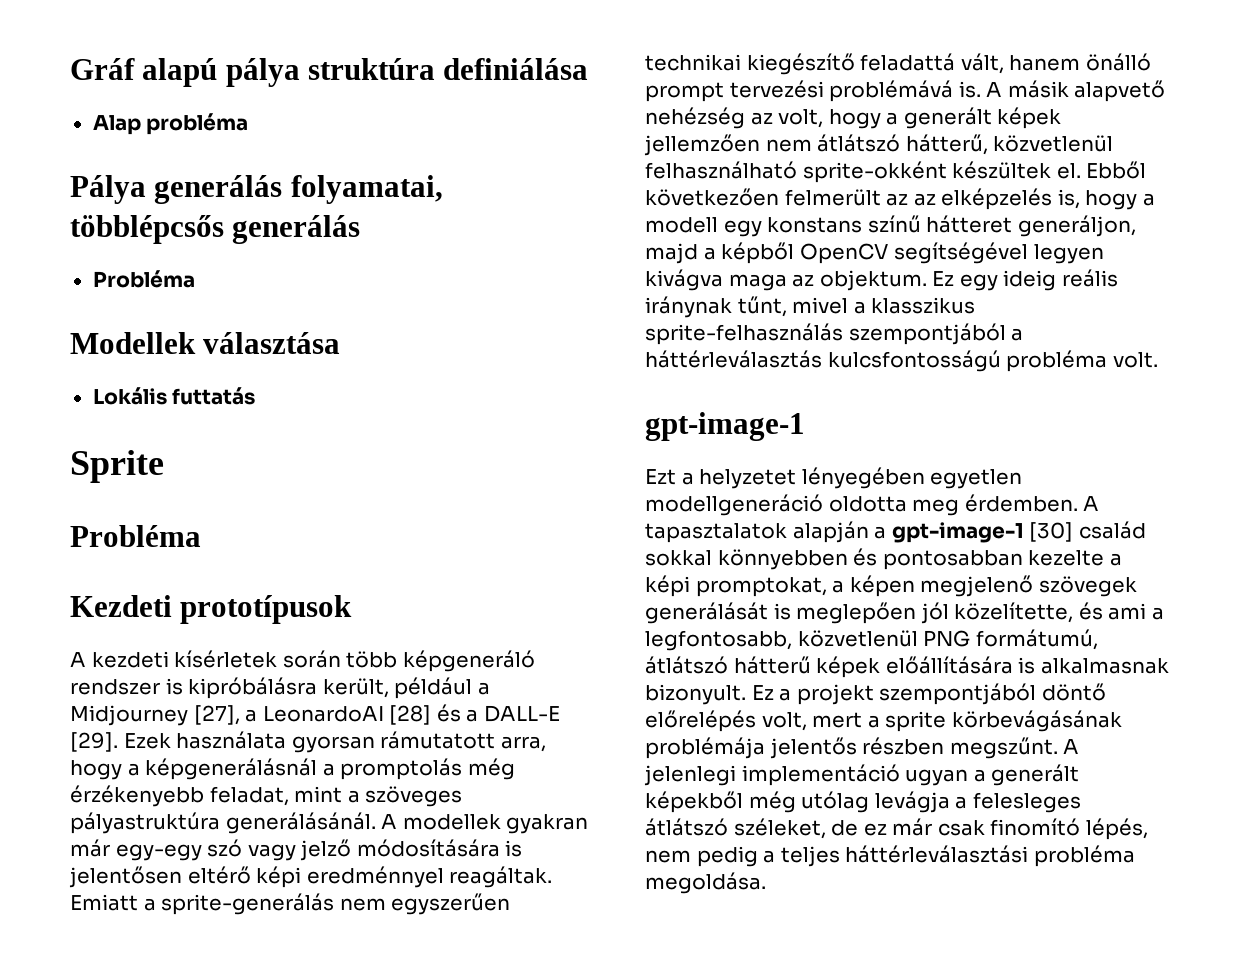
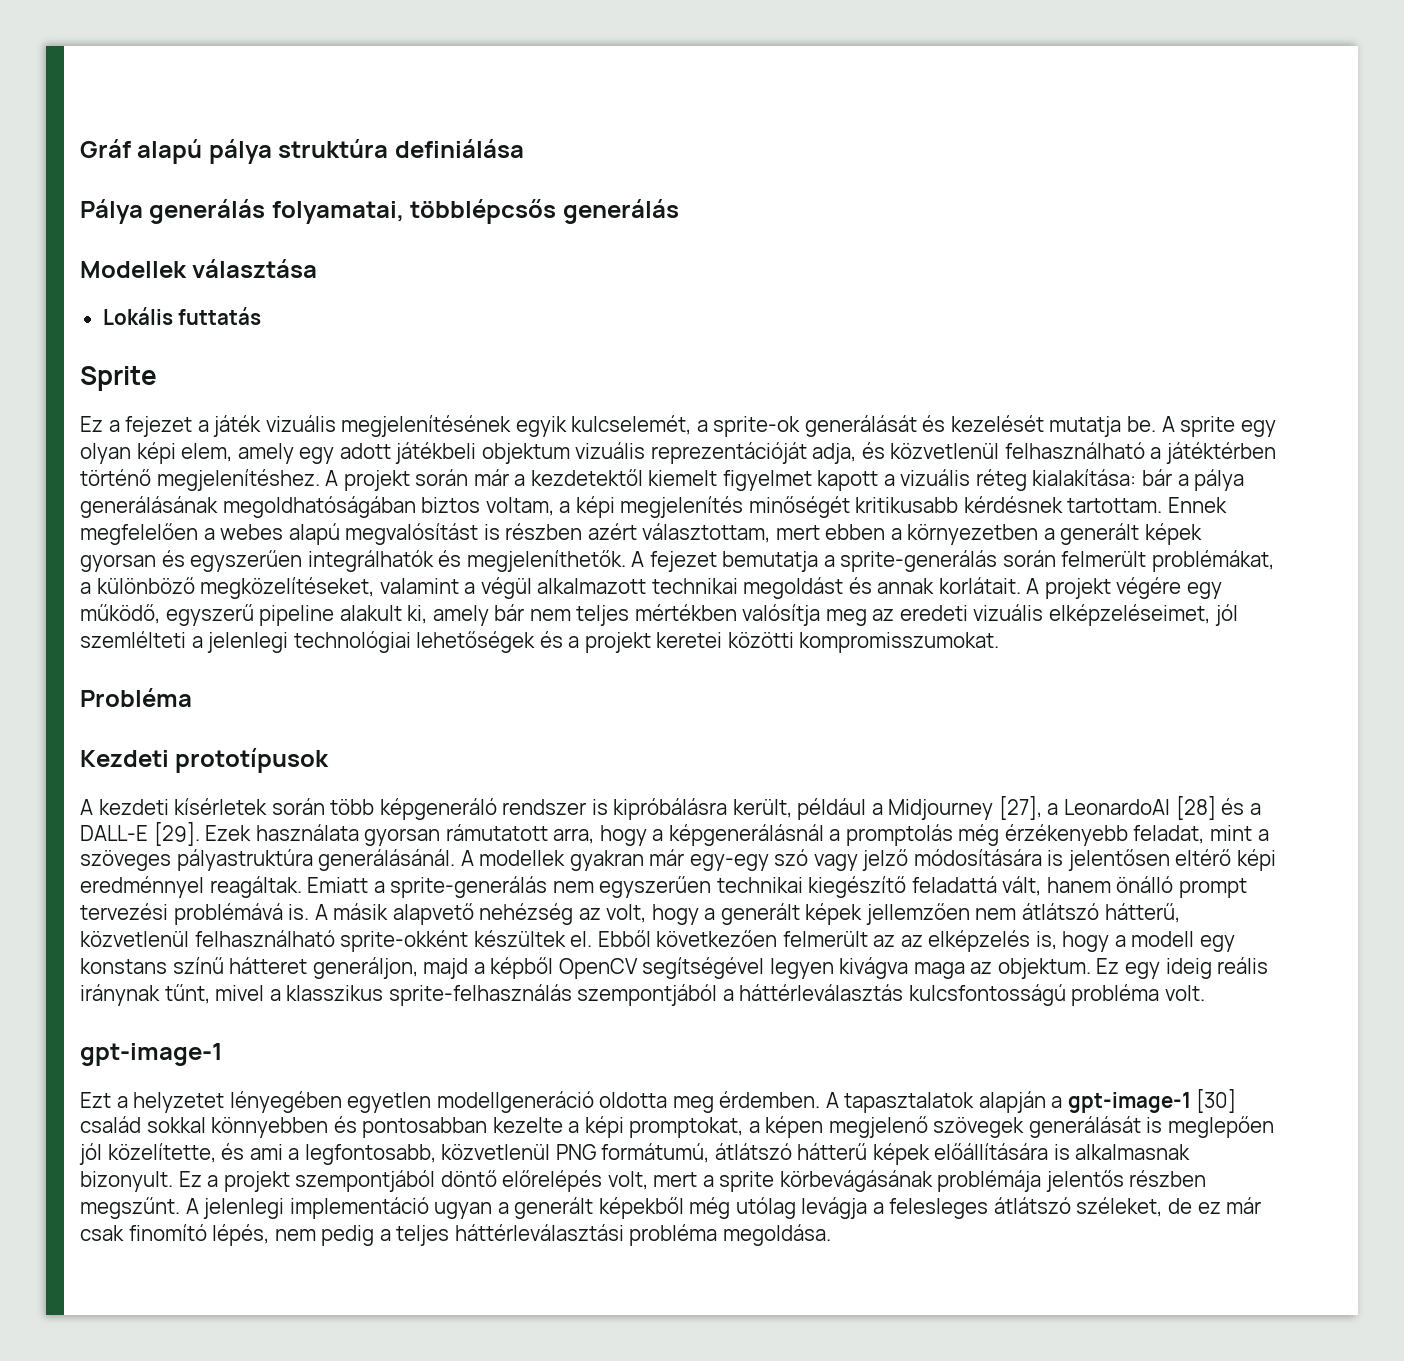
- Alap probléma
  Pálya generálás folyamatai, többlépcsős generálás
- Probléma
+ Ez a fejezet a játék vizuális megjelenítésének egyik kulcselemét, a sprite-ok generálását és kezelését mutatja be. A sprite egy olyan képi elem, amely egy adott játékbeli objektum vizuális reprezentációját adja, és közvetlenül felhasználható a játéktérben történő megjelenítéshez. A projekt során már a kezdetektől kiemelt figyelmet kapott a vizuális réteg kialakítása: bár a pálya generálásának megoldhatóságában biztos voltam, a képi megjelenítés minőségét kritikusabb kérdésnek tartottam. Ennek megfelelően a webes alapú megvalósítást is részben azért választottam, mert ebben a környezetben a generált képek gyorsan és egyszerűen integrálhatók és megjeleníthetők. A fejezet bemutatja a sprite-generálás során felmerült problémákat, a különböző megközelítéseket, valamint a végül alkalmazott technikai megoldást és annak korlátait. A projekt végére egy működő, egyszerű pipeline alakult ki, amely bár nem teljes mértékben valósítja meg az eredeti vizuális elképzeléseimet, jól szemlélteti a jelenlegi technológiai lehetőségek és a projekt keretei közötti kompromisszumokat.

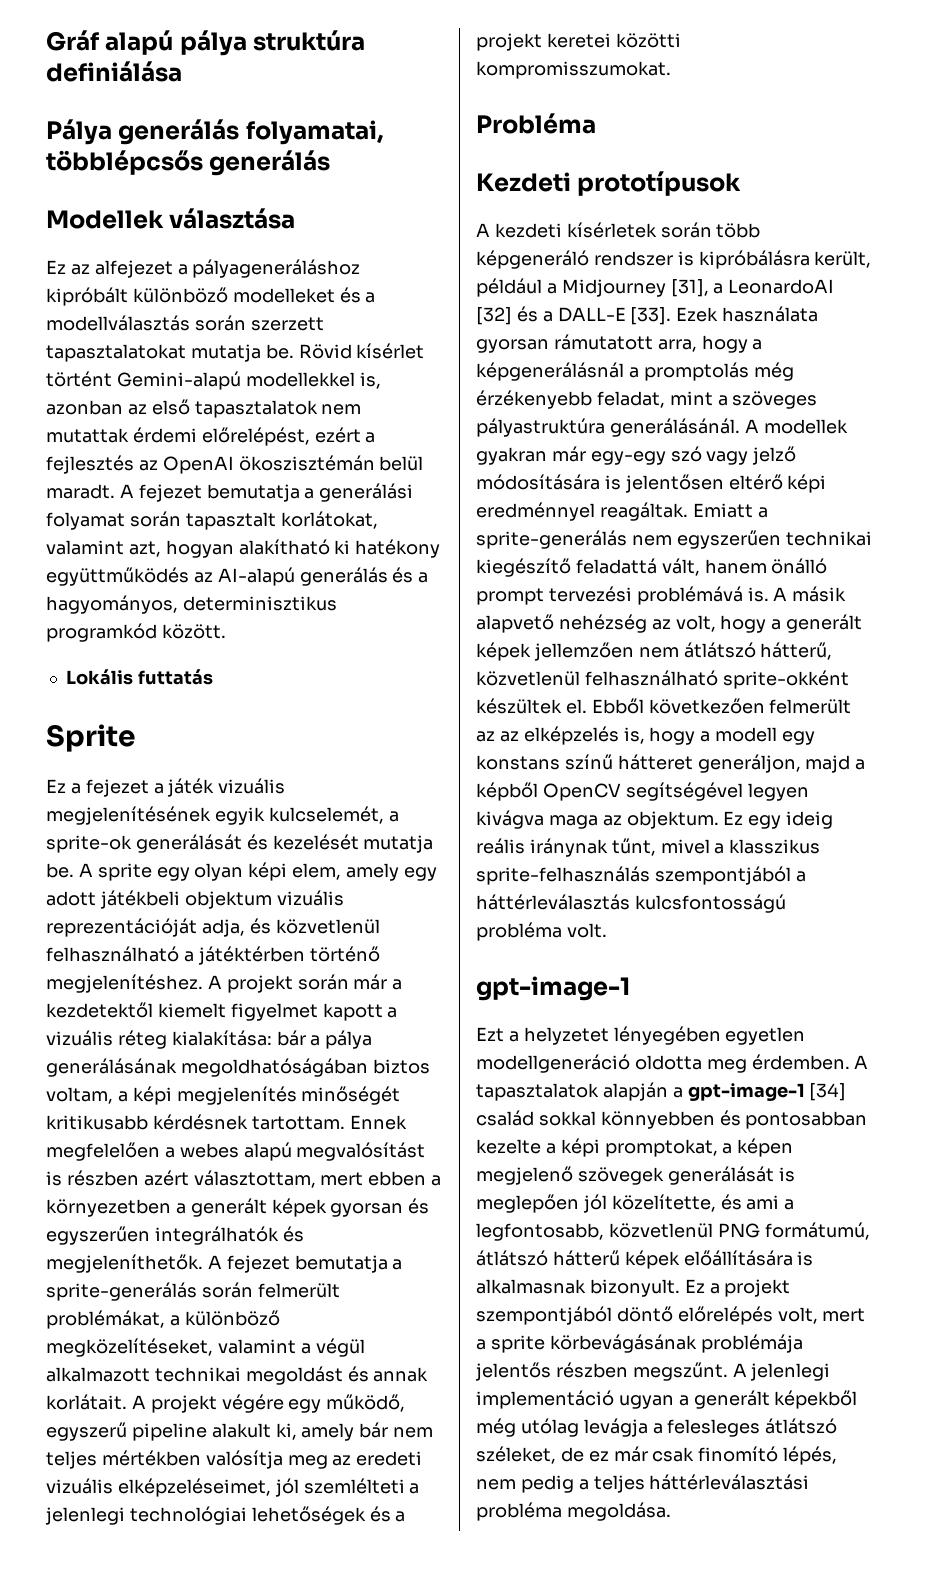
+ Ez az alfejezet a pályageneráláshoz kipróbált különböző modelleket és a modellválasztás során szerzett tapasztalatokat mutatja be. Rövid kísérlet történt Gemini-alapú modellekkel is, azonban az első tapasztalatok nem mutattak érdemi előrelépést, ezért a fejlesztés az OpenAI ökoszisztémán belül maradt. A fejezet bemutatja a generálási folyamat során tapasztalt korlátokat, valamint azt, hogyan alakítható ki hatékony együttműködés az AI-alapú generálás és a hagyományos, determinisztikus programkód között.
- A kezdeti kísérletek során több képgeneráló rendszer is kipróbálásra került, például a Midjourney [27], a LeonardoAI [28] és a DALL-E [29].
+ A kezdeti kísérletek során több képgeneráló rendszer is kipróbálásra került, például a Midjourney [31], a LeonardoAI [32] és a DALL-E [33].
- A tapasztalatok alapján a gpt-image-1 [30] család sokkal könnyebben és pontosabban kezelte a képi promptokat, a képen megjelenő szövegek generálását is meglepően jól közelítette, és ami a legfontosabb, közvetlenül PNG formátumú, átlátszó hátterű képek előállítására is alkalmasnak bizonyult.
+ A tapasztalatok alapján a gpt-image-1 [34] család sokkal könnyebben és pontosabban kezelte a képi promptokat, a képen megjelenő szövegek generálását is meglepően jól közelítette, és ami a legfontosabb, közvetlenül PNG formátumú, átlátszó hátterű képek előállítására is alkalmasnak bizonyult.

